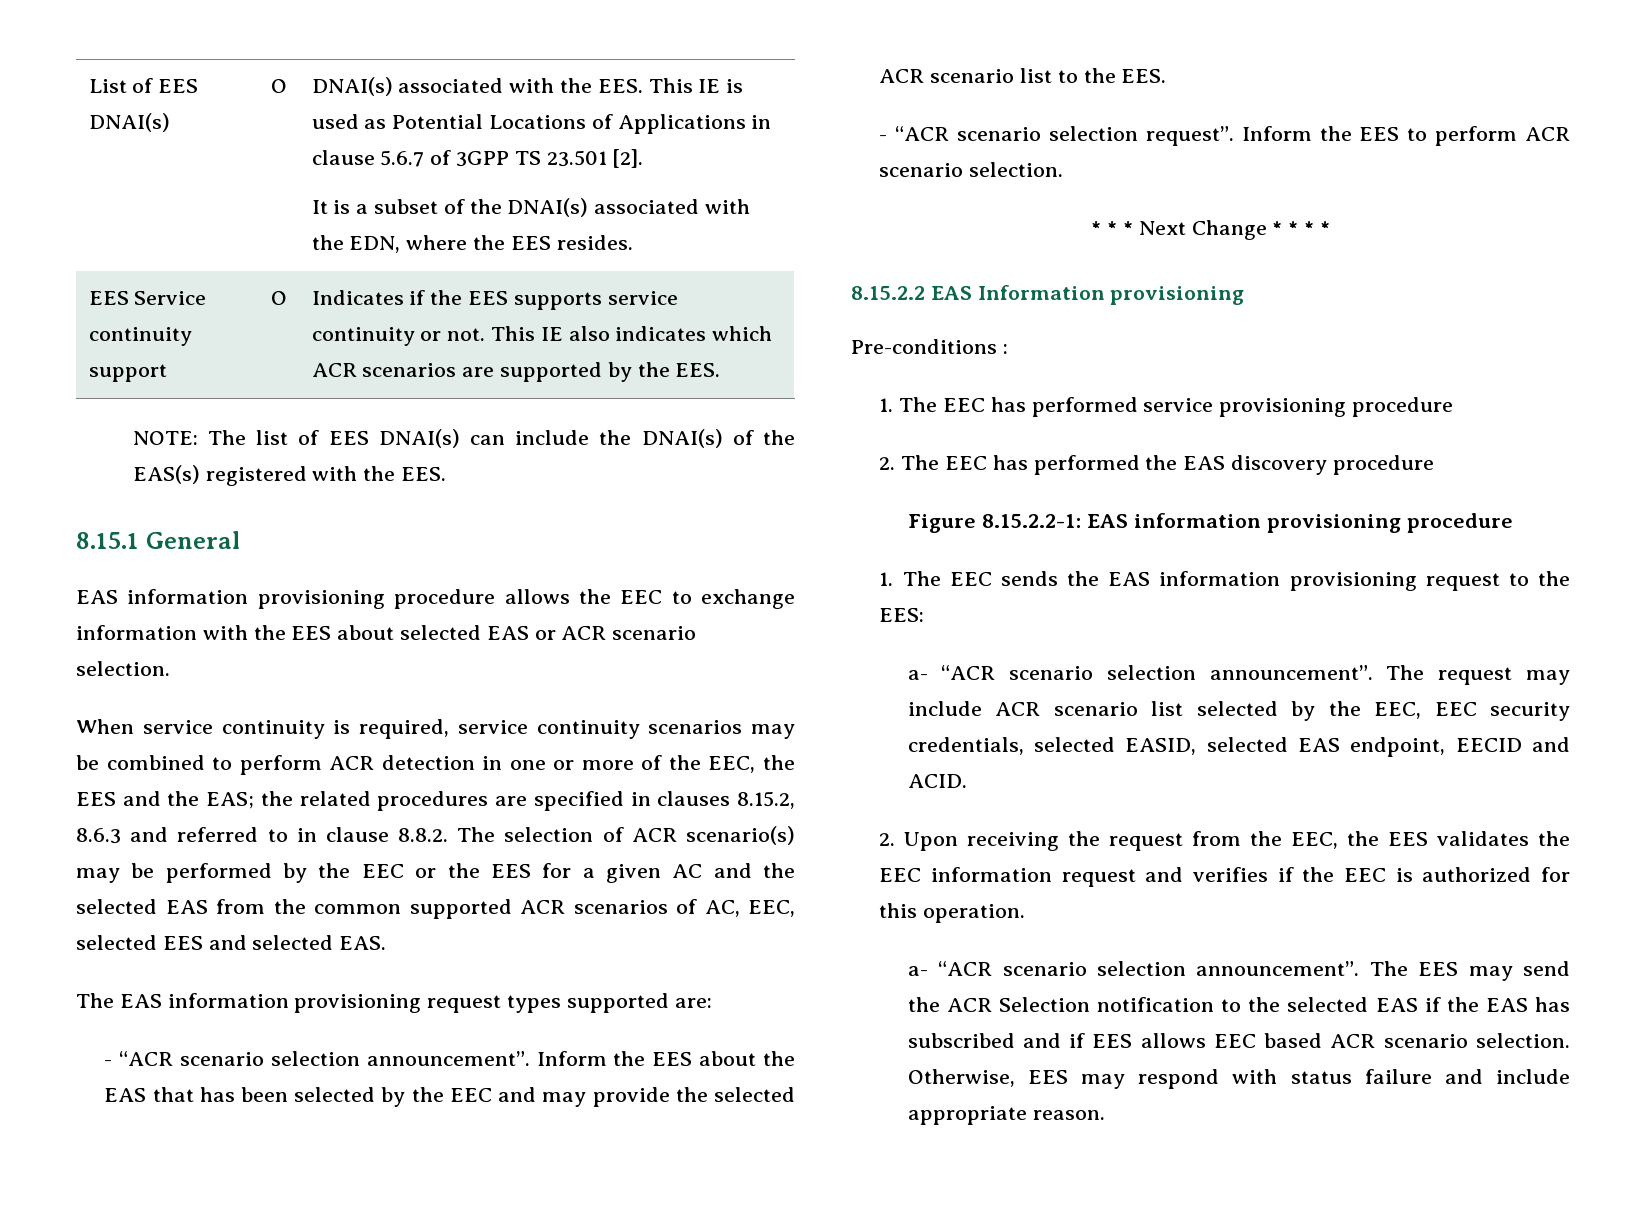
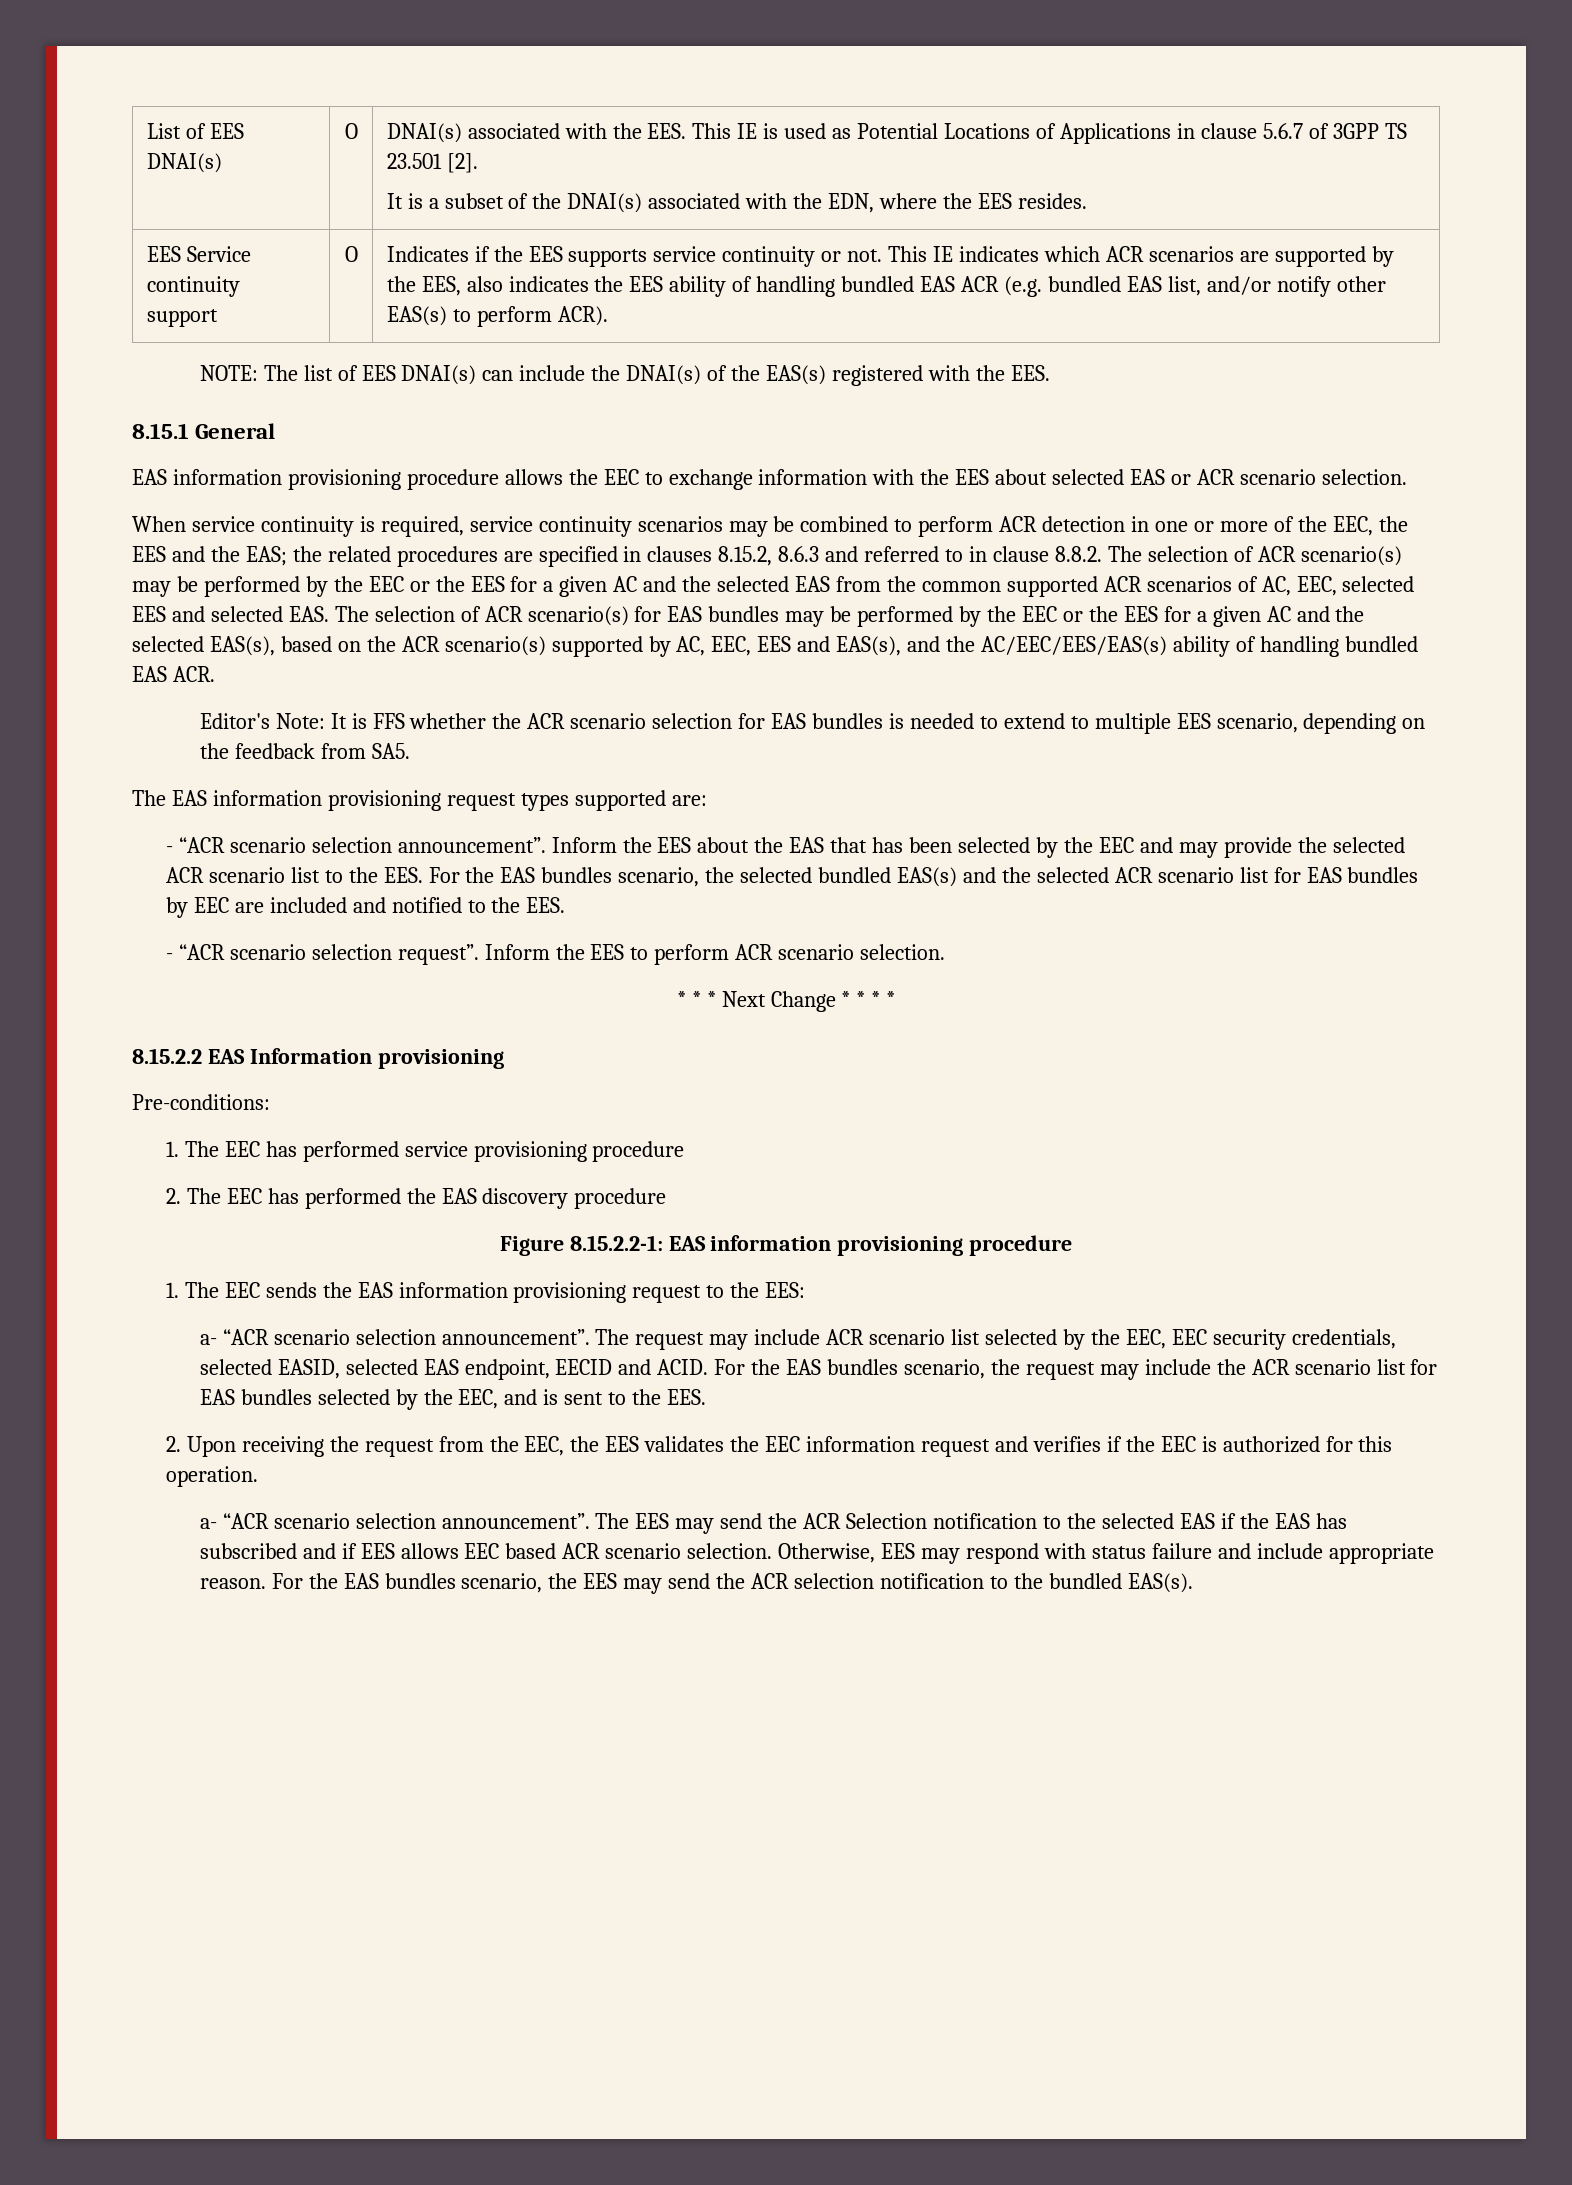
- This IE also indicates which ACR scenarios are supported by the EES.
+ This IE indicates which ACR scenarios are supported by the EES, also indicates the EES ability of handling bundled EAS ACR (e.g. bundled EAS list, and/or notify other EAS(s) to perform ACR).
- the related procedures are specified in clauses 8.15.2, 8.6.3 and referred to in clause 8.8.2. The selection of ACR scenario(s) may be performed by the EEC or the EES for a given AC and the selected EAS from the common supported ACR scenarios of AC, EEC, selected EES and selected EAS.
+ the related procedures are specified in clauses 8.15.2, 8.6.3 and referred to in clause 8.8.2. The selection of ACR scenario(s) may be performed by the EEC or the EES for a given AC and the selected EAS from the common supported ACR scenarios of AC, EEC, selected EES and selected EAS. The selection of ACR scenario(s) for EAS bundles may be performed by the EEC or the EES for a given AC and the selected EAS(s), based on the ACR scenario(s) supported by AC, EEC, EES and EAS(s), and the AC/EEC/EES/EAS(s) ability of handling bundled EAS ACR.
+ Editor's Note: It is FFS whether the ACR scenario selection for EAS bundles is needed to extend to multiple EES scenario, depending on the feedback from SA5.
- Inform the EES about the EAS that has been selected by the EEC and may provide the selected ACR scenario list to the EES.
+ Inform the EES about the EAS that has been selected by the EEC and may provide the selected ACR scenario list to the EES. For the EAS bundles scenario, the selected bundled EAS(s) and the selected ACR scenario list for EAS bundles by EEC are included and notified to the EES.
- Pre-conditions :
+ Pre-conditions:
+ For the EAS bundles scenario, the request may include the ACR scenario list for EAS bundles selected by the EEC, and is sent to the EES.
+ For the EAS bundles scenario, the EES may send the ACR selection notification to the bundled EAS(s).

